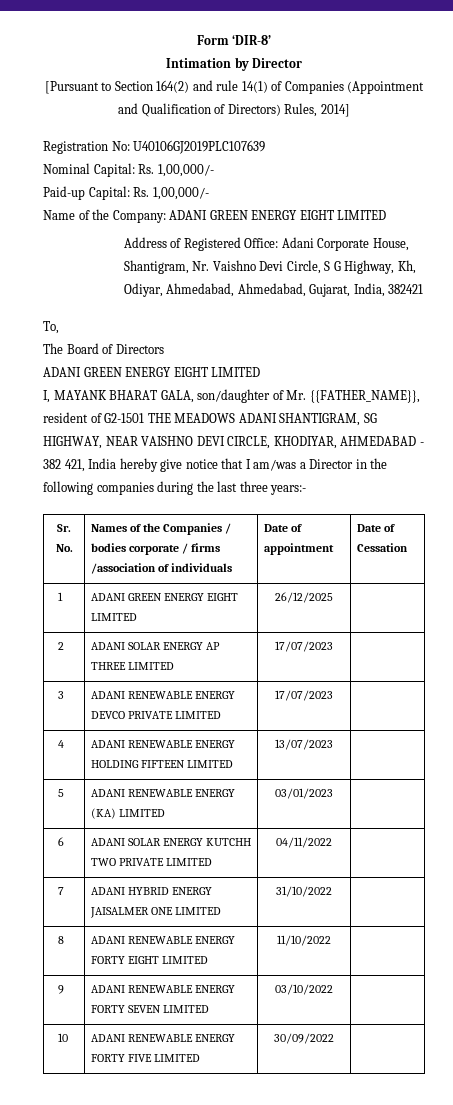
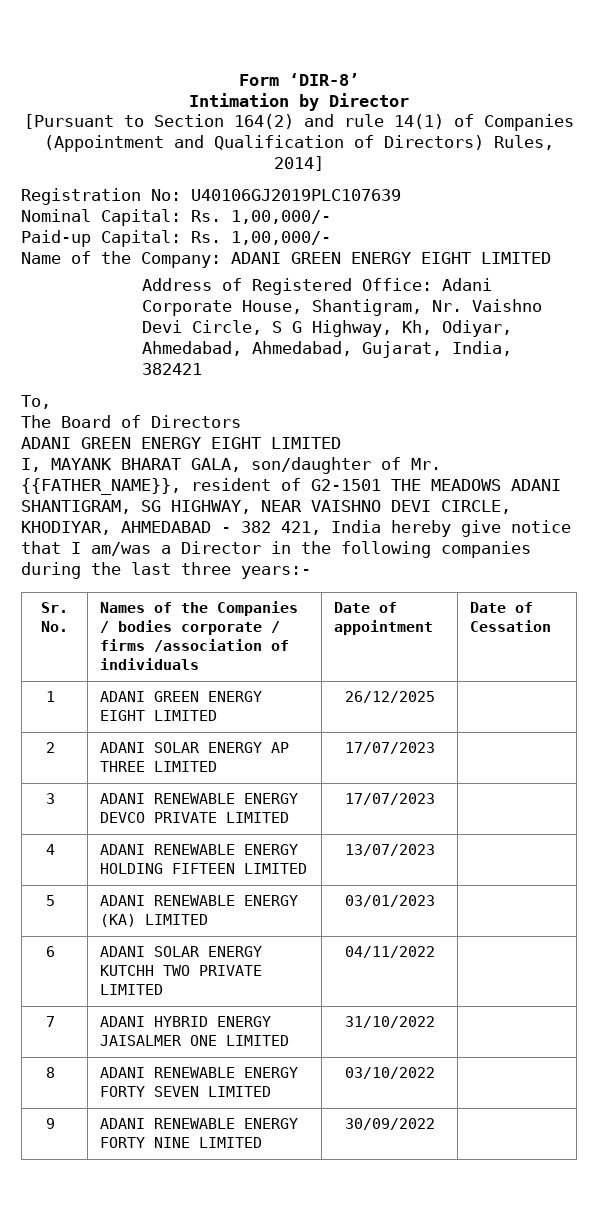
- 8 | ADANI RENEWABLE ENERGY FORTY EIGHT LIMITED | 11/10/2022 |
+ 8 | ADANI RENEWABLE ENERGY FORTY SEVEN LIMITED | 03/10/2022 |
- 9 | ADANI RENEWABLE ENERGY FORTY SEVEN LIMITED | 03/10/2022 |
- 10 | ADANI RENEWABLE ENERGY FORTY FIVE LIMITED | 30/09/2022 |
+ 9 | ADANI RENEWABLE ENERGY FORTY NINE LIMITED | 30/09/2022 |

